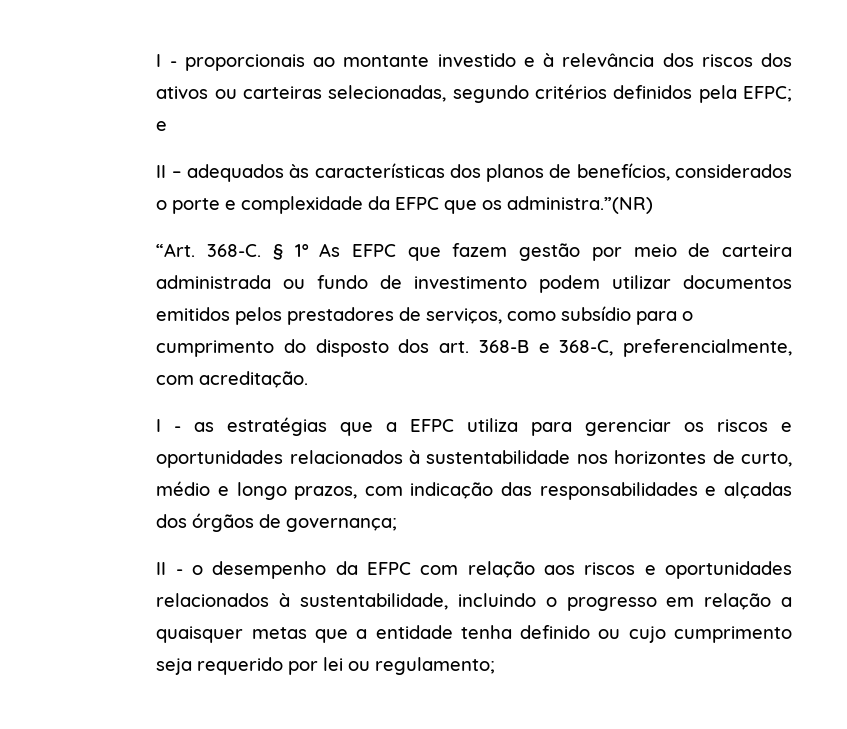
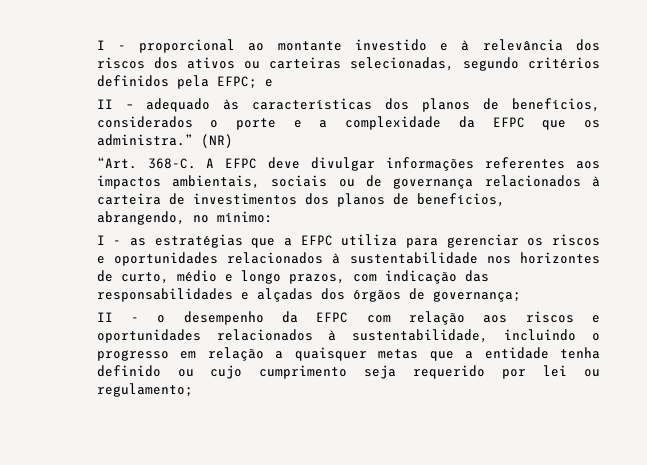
- I - proporcionais ao montante investido e à relevância dos riscos dos ativos ou carteiras selecionadas, segundo critérios definidos pela EFPC; e
+ I - proporcional ao montante investido e à relevância dos riscos dos ativos ou carteiras selecionadas, segundo critérios definidos pela EFPC; e
- II – adequados às características dos planos de benefícios, considerados o porte e complexidade da EFPC que os administra.”(NR)
+ II – adequado às características dos planos de benefícios, considerados o porte e a complexidade da EFPC que os administra.” (NR)
- § 1º As EFPC que fazem gestão por meio de carteira administrada ou fundo de investimento podem utilizar documentos emitidos pelos prestadores de serviços, como subsídio para o cumprimento do disposto dos art. 368-B e 368-C, preferencialmente, com acreditação.
+ A EFPC deve divulgar informações referentes aos impactos ambientais, sociais ou de governança relacionados à carteira de investimentos dos planos de benefícios, abrangendo, no mínimo:

